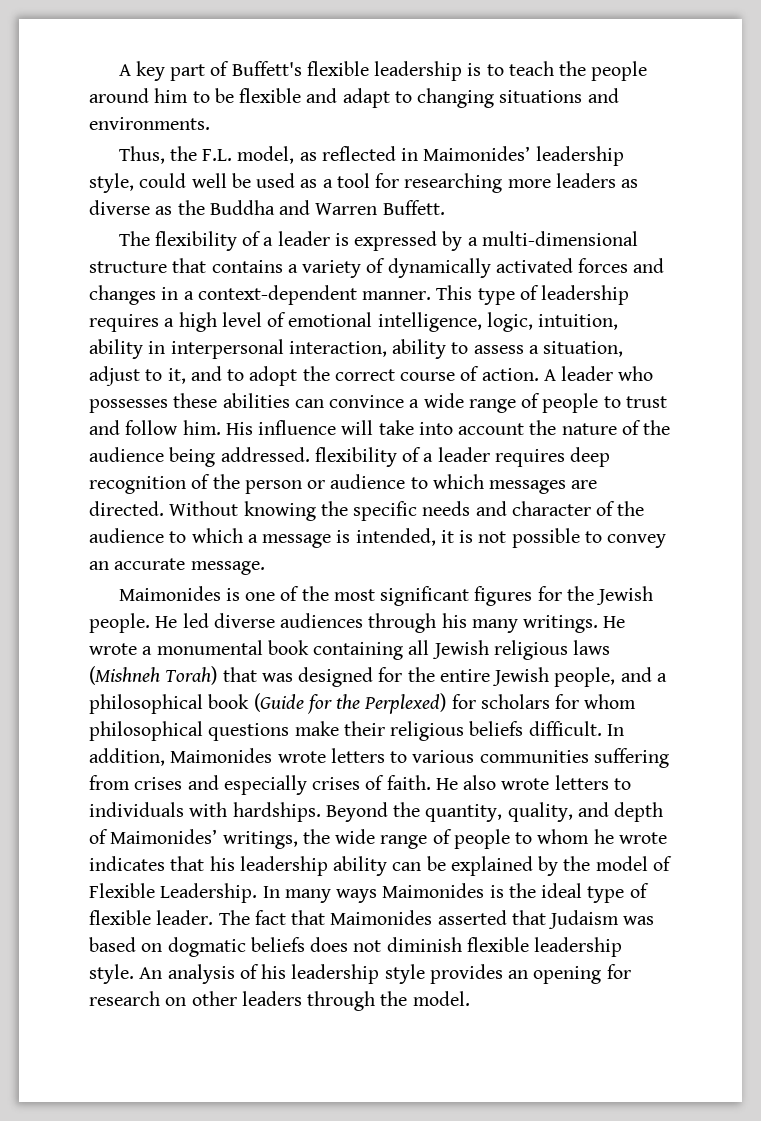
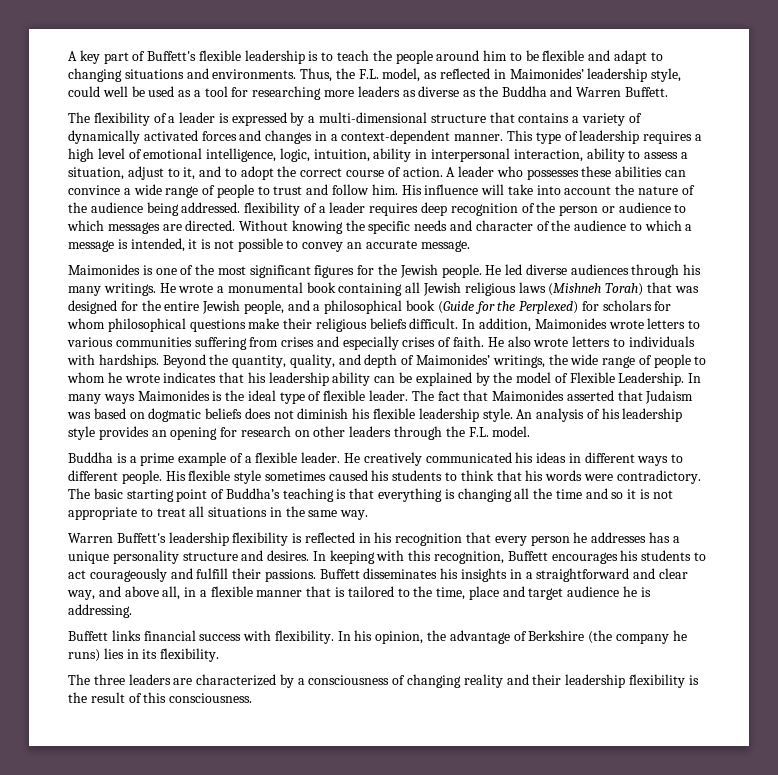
- A key part of Buffett's flexible leadership is to teach the people around him to be flexible and adapt to changing situations and environments.
- Thus, the F.L. model, as reflected in Maimonides’ leadership style, could well be used as a tool for researching more leaders as diverse as the Buddha and Warren Buffett.
+ A key part of Buffett's flexible leadership is to teach the people around him to be flexible and adapt to changing situations and environments. Thus, the F.L. model, as reflected in Maimonides’ leadership style, could well be used as a tool for researching more leaders as diverse as the Buddha and Warren Buffett.
- The fact that Maimonides asserted that Judaism was based on dogmatic beliefs does not diminish flexible leadership style.
+ The fact that Maimonides asserted that Judaism was based on dogmatic beliefs does not diminish his flexible leadership style.
- An analysis of his leadership style provides an opening for research on other leaders through the model.
+ An analysis of his leadership style provides an opening for research on other leaders through the F.L. model.
+ Buddha is a prime example of a flexible leader. He creatively communicated his ideas in different ways to different people. His flexible style sometimes caused his students to think that his words were contradictory. The basic starting point of Buddha’s teaching is that everything is changing all the time and so it is not appropriate to treat all situations in the same way.
+ Warren Buffett's leadership flexibility is reflected in his recognition that every person he addresses has a unique personality structure and desires. In keeping with this recognition, Buffett encourages his students to act courageously and fulfill their passions. Buffett disseminates his insights in a straightforward and clear way, and above all, in a flexible manner that is tailored to the time, place and target audience he is addressing.
+ Buffett links financial success with flexibility. In his opinion, the advantage of Berkshire (the company he runs) lies in its flexibility.
+ The three leaders are characterized by a consciousness of changing reality and their leadership flexibility is the result of this consciousness.

